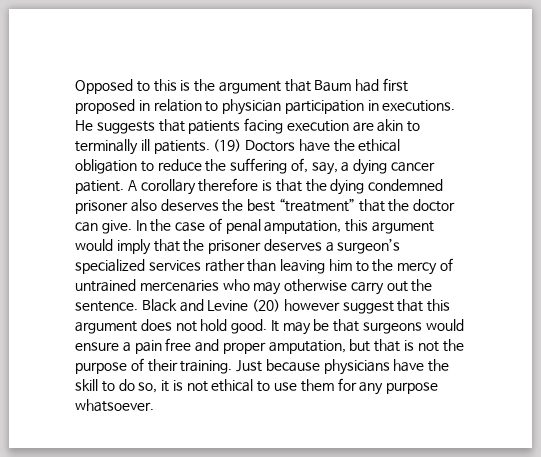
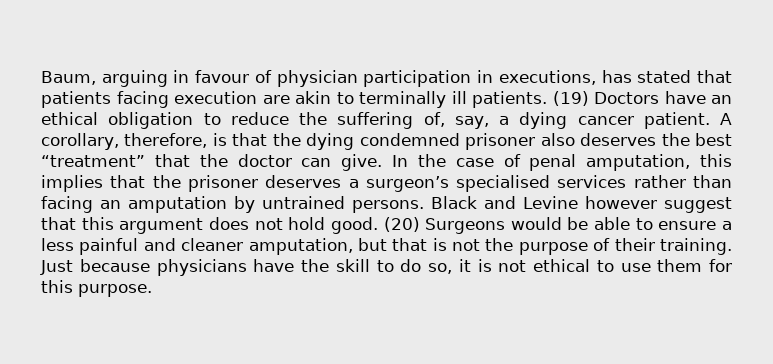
- Opposed to this is the argument that Baum had first proposed in relation to physician participation in executions. He suggests that patients facing execution are akin to terminally ill patients.
+ Baum, arguing in favour of physician participation in executions, has stated that patients facing execution are akin to terminally ill patients.
- (19) Doctors have the ethical obligation to reduce the suffering of, say, a dying cancer patient.
+ (19) Doctors have an ethical obligation to reduce the suffering of, say, a dying cancer patient.
- A corollary therefore is that the dying condemned prisoner also deserves the best “treatment” that the doctor can give.
+ A corollary, therefore, is that the dying condemned prisoner also deserves the best “treatment” that the doctor can give.
- In the case of penal amputation, this argument would imply that the prisoner deserves a surgeon’s specialized services rather than leaving him to the mercy of untrained mercenaries who may otherwise carry out the sentence.
+ In the case of penal amputation, this implies that the prisoner deserves a surgeon’s specialised services rather than facing an amputation by untrained persons.
- Black and Levine (20) however suggest that this argument does not hold good.
+ Black and Levine however suggest that this argument does not hold good.
- It may be that surgeons would ensure a pain free and proper amputation, but that is not the purpose of their training.
+ (20) Surgeons would be able to ensure a less painful and cleaner amputation, but that is not the purpose of their training.
- Just because physicians have the skill to do so, it is not ethical to use them for any purpose whatsoever.
+ Just because physicians have the skill to do so, it is not ethical to use them for this purpose.

